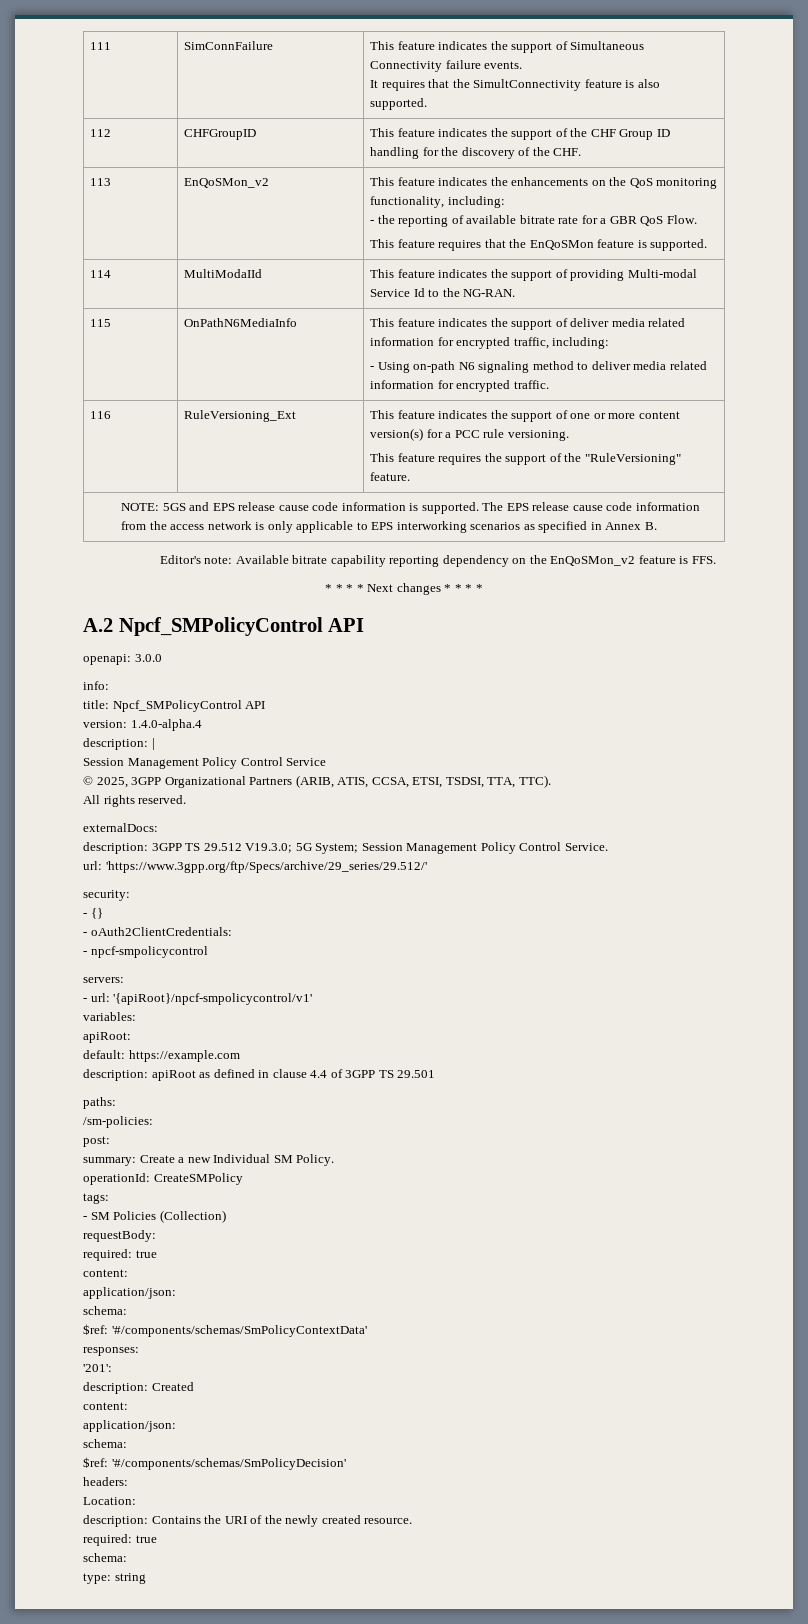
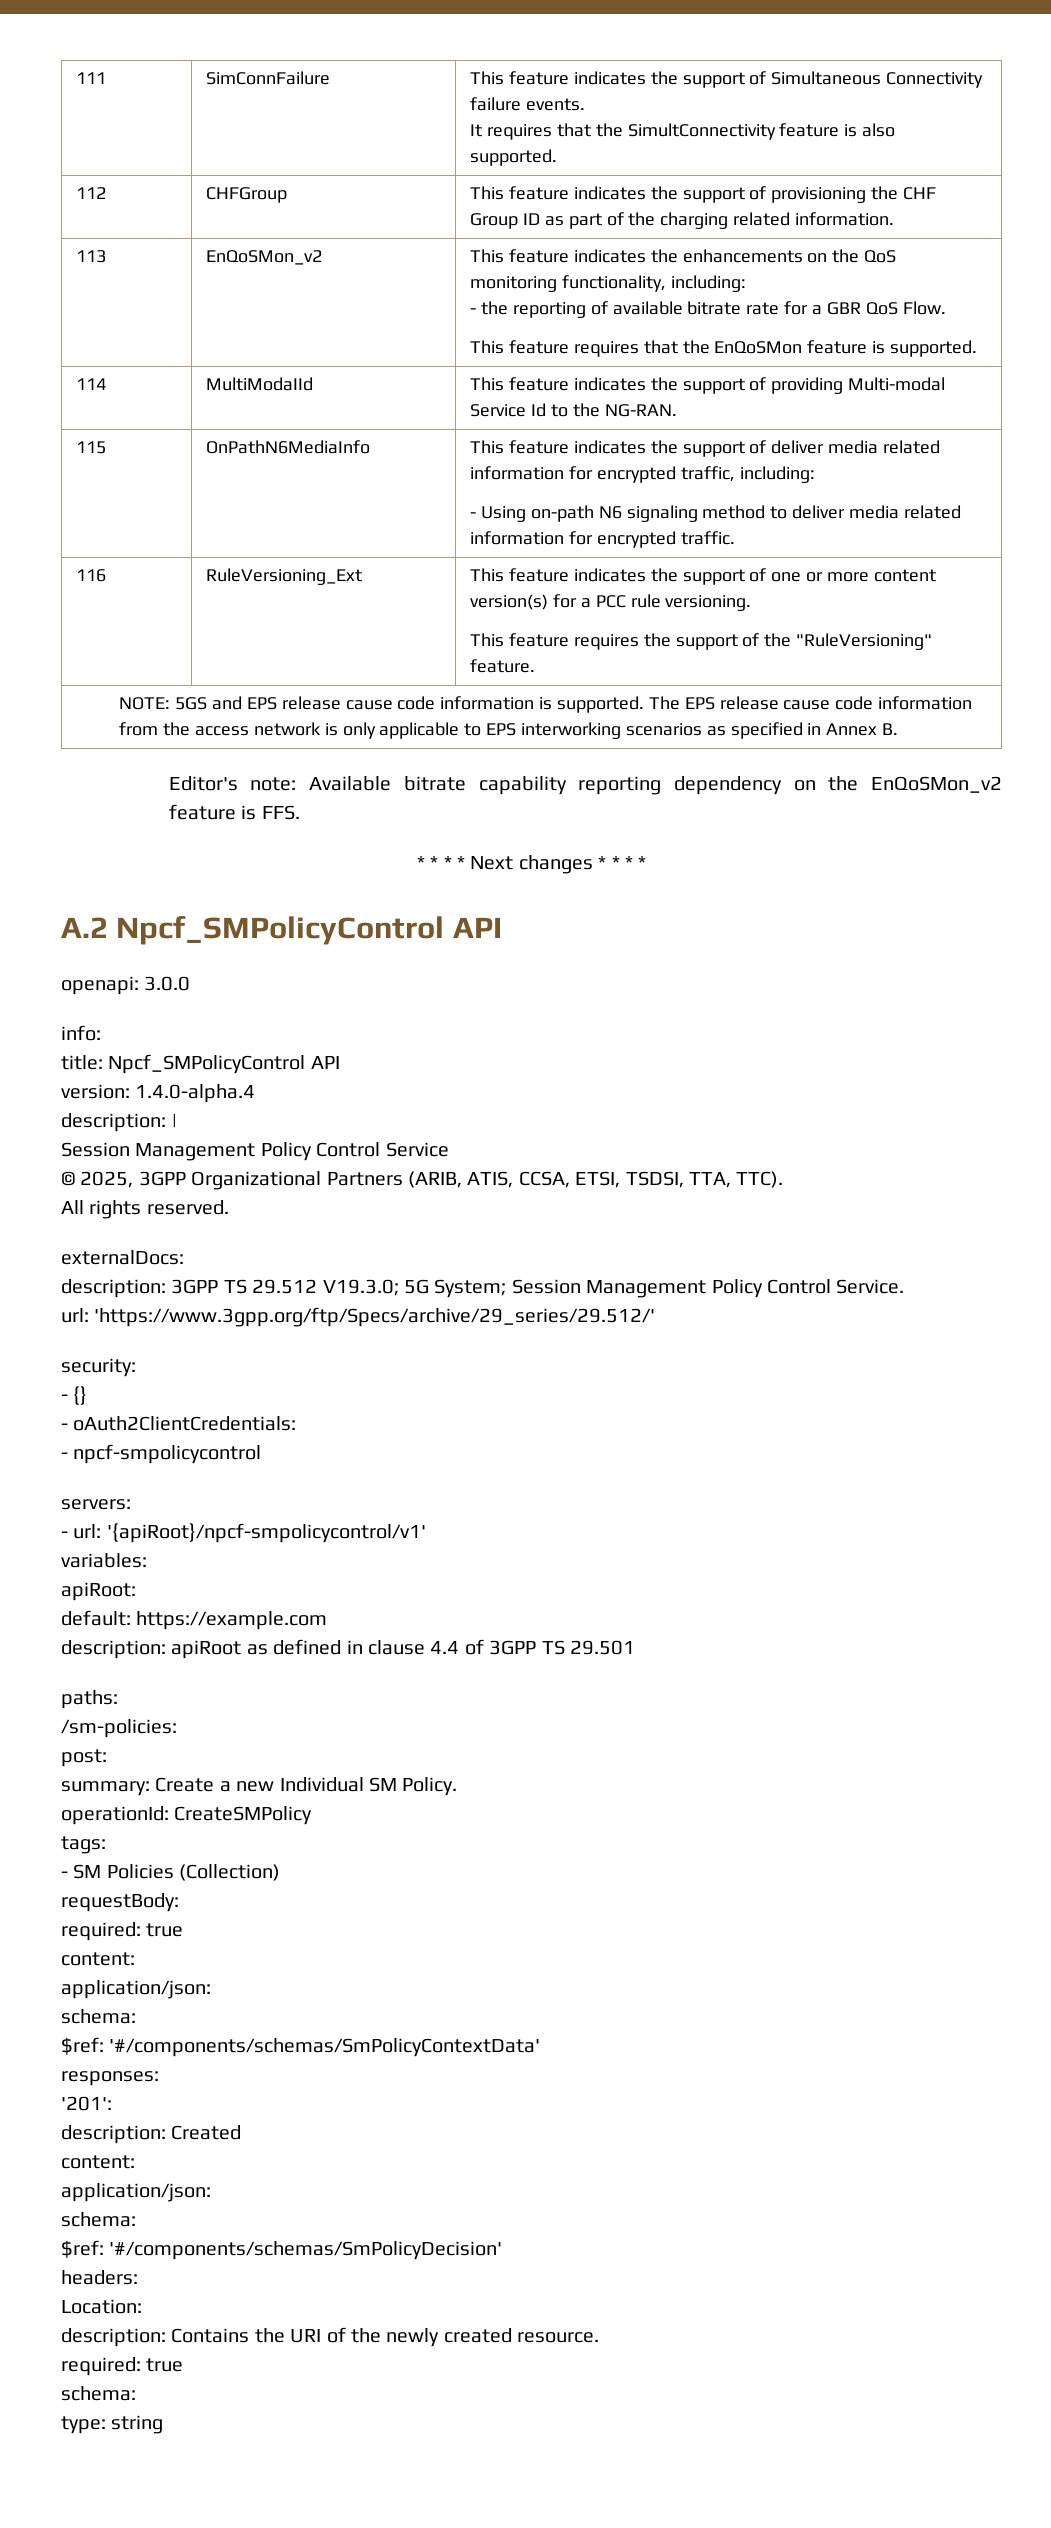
- 112 | CHFGroupID | This feature indicates the support of the CHF Group ID handling for the discovery of the CHF.
+ 112 | CHFGroup | This feature indicates the support of provisioning the CHF Group ID as part of the charging related information.

